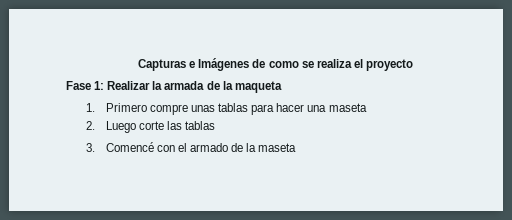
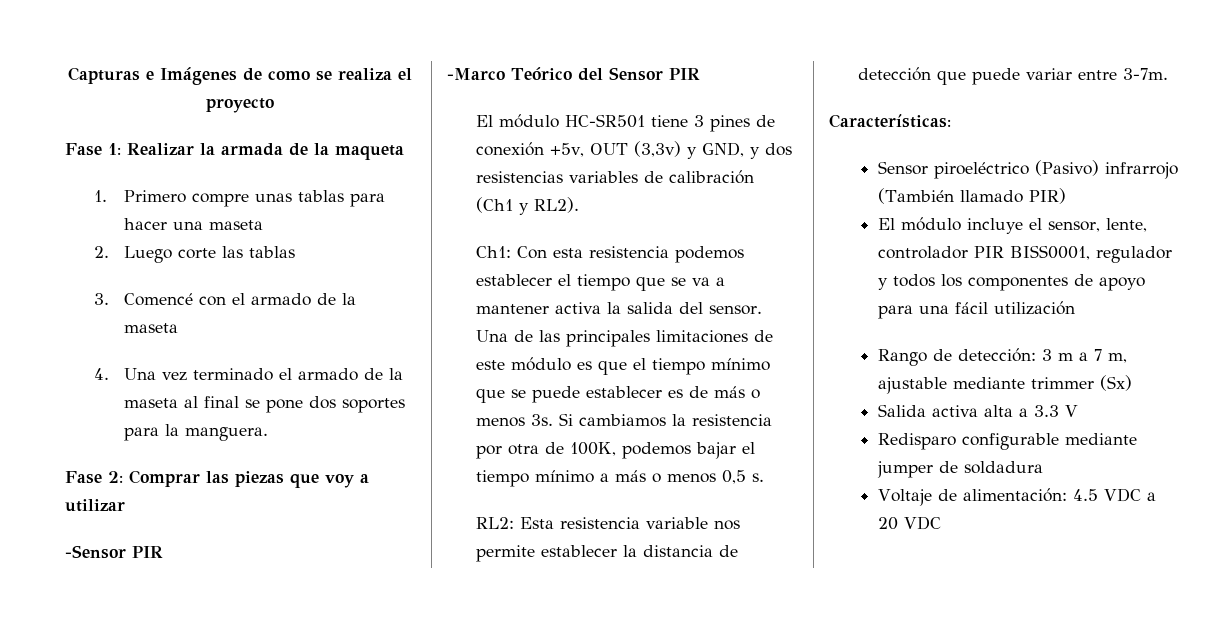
+ 4. Una vez terminado el armado de la maseta al final se pone dos soportes para la manguera.
+ Fase 2: Comprar las piezas que voy a utilizar
+ -Sensor PIR
+ -Marco Teórico del Sensor PIR
+ El módulo HC-SR501 tiene 3 pines de conexión +5v, OUT (3,3v) y GND, y dos resistencias variables de calibración (Ch1 y RL2).
+ Ch1: Con esta resistencia podemos establecer el tiempo que se va a mantener activa la salida del sensor. Una de las principales limitaciones de este módulo es que el tiempo mínimo que se puede establecer es de más o menos 3s. Si cambiamos la resistencia por otra de 100K, podemos bajar el tiempo mínimo a más o menos 0,5 s.
+ RL2: Esta resistencia variable nos permite establecer la distancia de detección que puede variar entre 3-7m.
+ Características:
+ Sensor piroeléctrico (Pasivo) infrarrojo (También llamado PIR)
+ El módulo incluye el sensor, lente, controlador PIR BISS0001, regulador y todos los componentes de apoyo para una fácil utilización
+ Rango de detección: 3 m a 7 m, ajustable mediante trimmer (Sx)
+ Salida activa alta a 3.3 V
+ Redisparo configurable mediante jumper de soldadura
+ Voltaje de alimentación: 4.5 VDC a 20 VDC

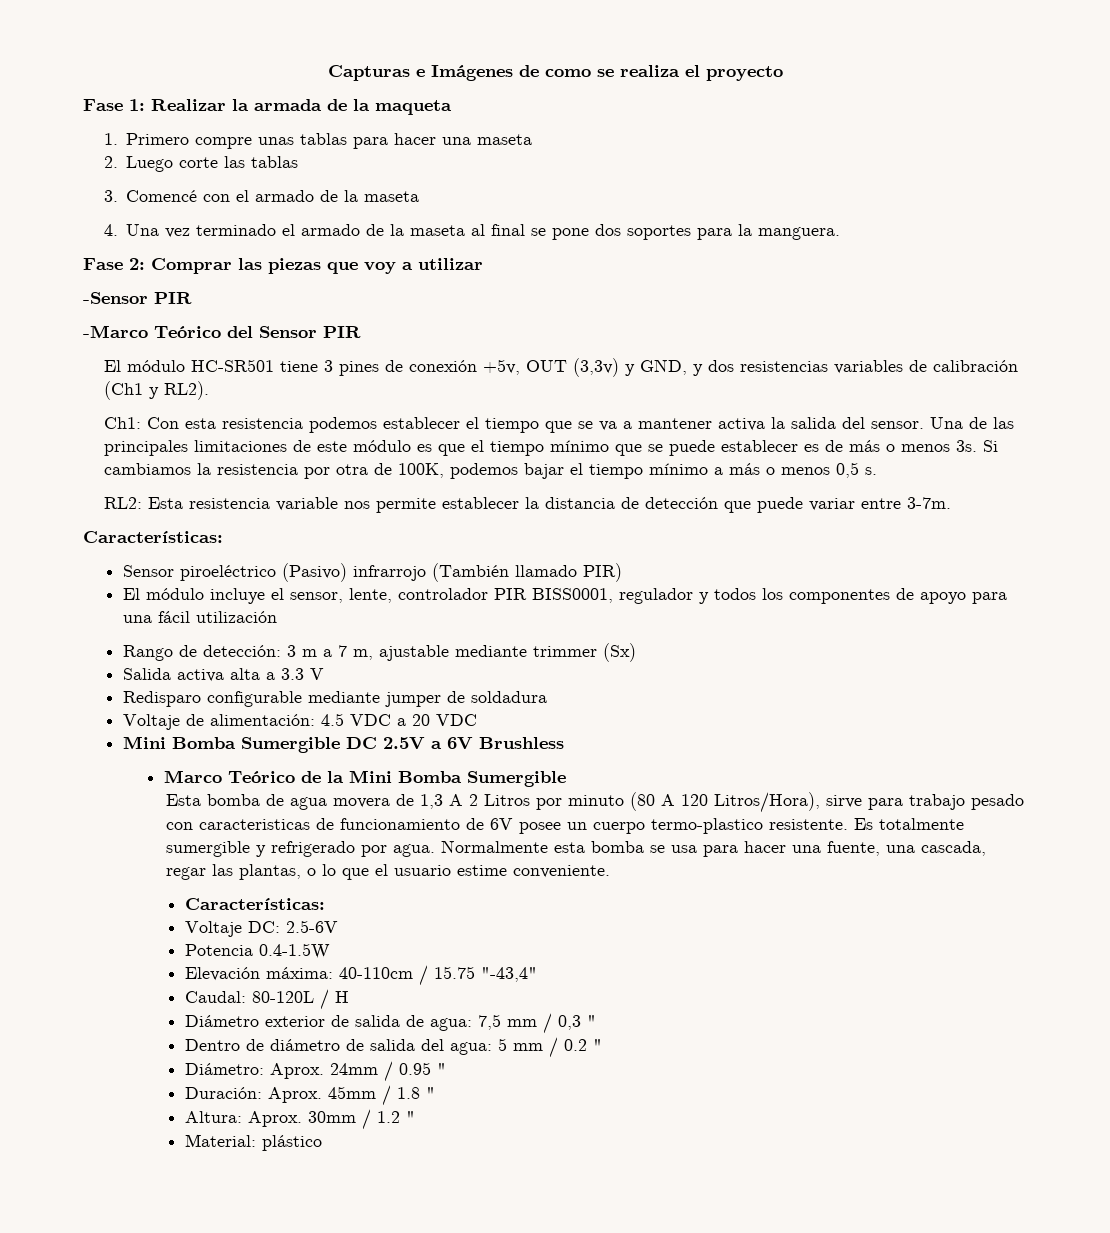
+ Mini Bomba Sumergible DC 2.5V a 6V Brushless
+ Marco Teórico de la Mini Bomba Sumergible
+ Esta bomba de agua movera de 1,3 A 2 Litros por minuto (80 A 120 Litros/Hora), sirve para trabajo pesado con caracteristicas de funcionamiento de 6V posee un cuerpo termo-plastico resistente. Es totalmente sumergible y refrigerado por agua. Normalmente esta bomba se usa para hacer una fuente, una cascada, regar las plantas, o lo que el usuario estime conveniente.
+ Características:
+ Voltaje DC: 2.5-6V
+ Potencia 0.4-1.5W
+ Elevación máxima: 40-110cm / 15.75 "-43,4"
+ Caudal: 80-120L / H
+ Diámetro exterior de salida de agua: 7,5 mm / 0,3 "
+ Dentro de diámetro de salida del agua: 5 mm / 0.2 "
+ Diámetro: Aprox. 24mm / 0.95 "
+ Duración: Aprox. 45mm / 1.8 "
+ Altura: Aprox. 30mm / 1.2 "
+ Material: plástico

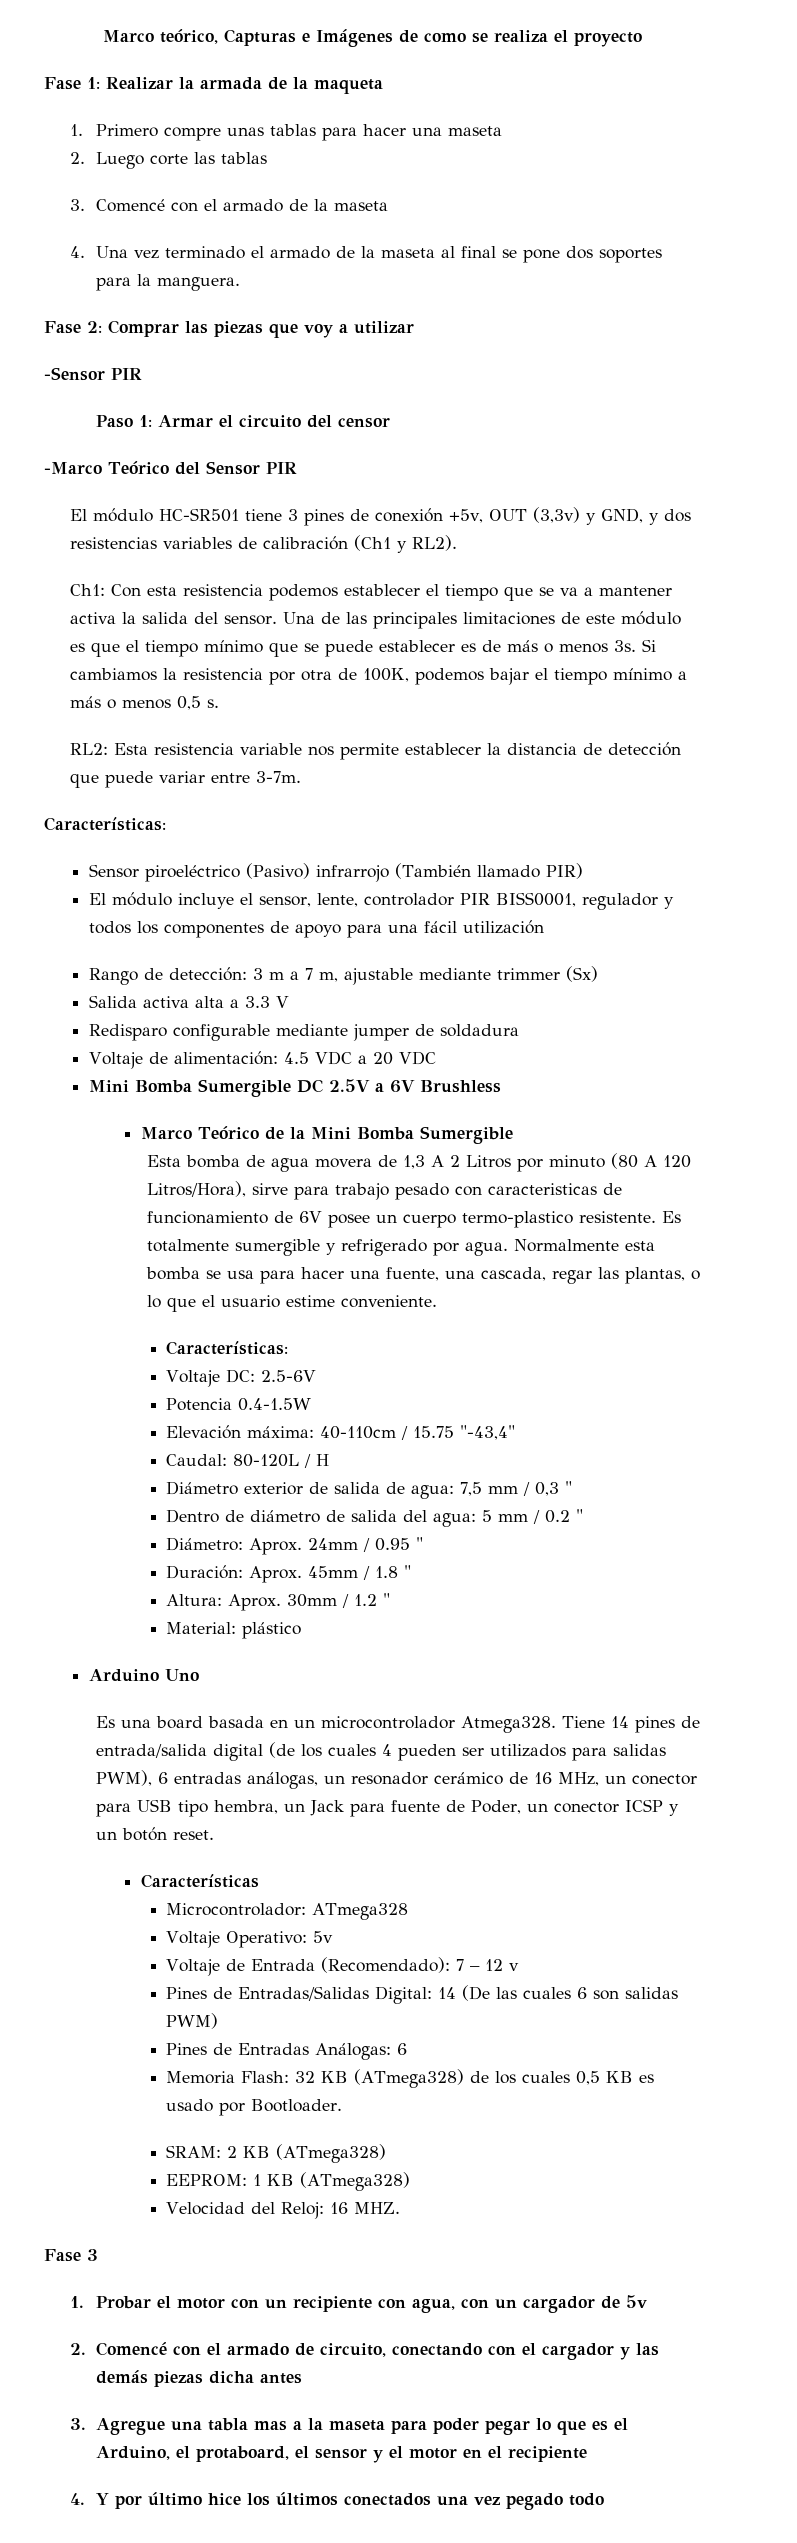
- Capturas e Imágenes de como se realiza el proyecto
+ Marco teórico, Capturas e Imágenes de como se realiza el proyecto
+ Paso 1: Armar el circuito del censor
+ Arduino Uno
+ Es una board basada en un microcontrolador Atmega328. Tiene 14 pines de entrada/salida digital (de los cuales 4 pueden ser utilizados para salidas PWM), 6 entradas análogas, un resonador cerámico de 16 MHz, un conector para USB tipo hembra, un Jack para fuente de Poder, un conector ICSP y un botón reset.
+ Características
+ Microcontrolador: ATmega328
+ Voltaje Operativo: 5v
+ Voltaje de Entrada (Recomendado): 7 – 12 v
+ Pines de Entradas/Salidas Digital: 14 (De las cuales 6 son salidas PWM)
+ Pines de Entradas Análogas: 6
+ Memoria Flash: 32 KB (ATmega328) de los cuales 0,5 KB es usado por Bootloader.
+ SRAM: 2 KB (ATmega328)
+ EEPROM: 1 KB (ATmega328)
+ Velocidad del Reloj: 16 MHZ.
+ Fase 3
+ 1. Probar el motor con un recipiente con agua, con un cargador de 5v
+ 2. Comencé con el armado de circuito, conectando con el cargador y las demás piezas dicha antes
+ 3. Agregue una tabla mas a la maseta para poder pegar lo que es el Arduino, el protaboard, el sensor y el motor en el recipiente
+ 4. Y por último hice los últimos conectados una vez pegado todo

